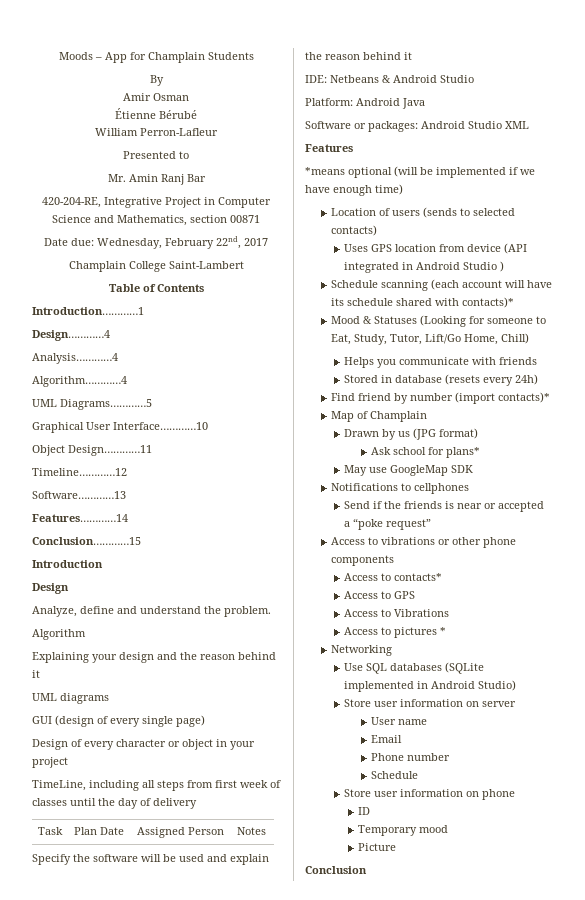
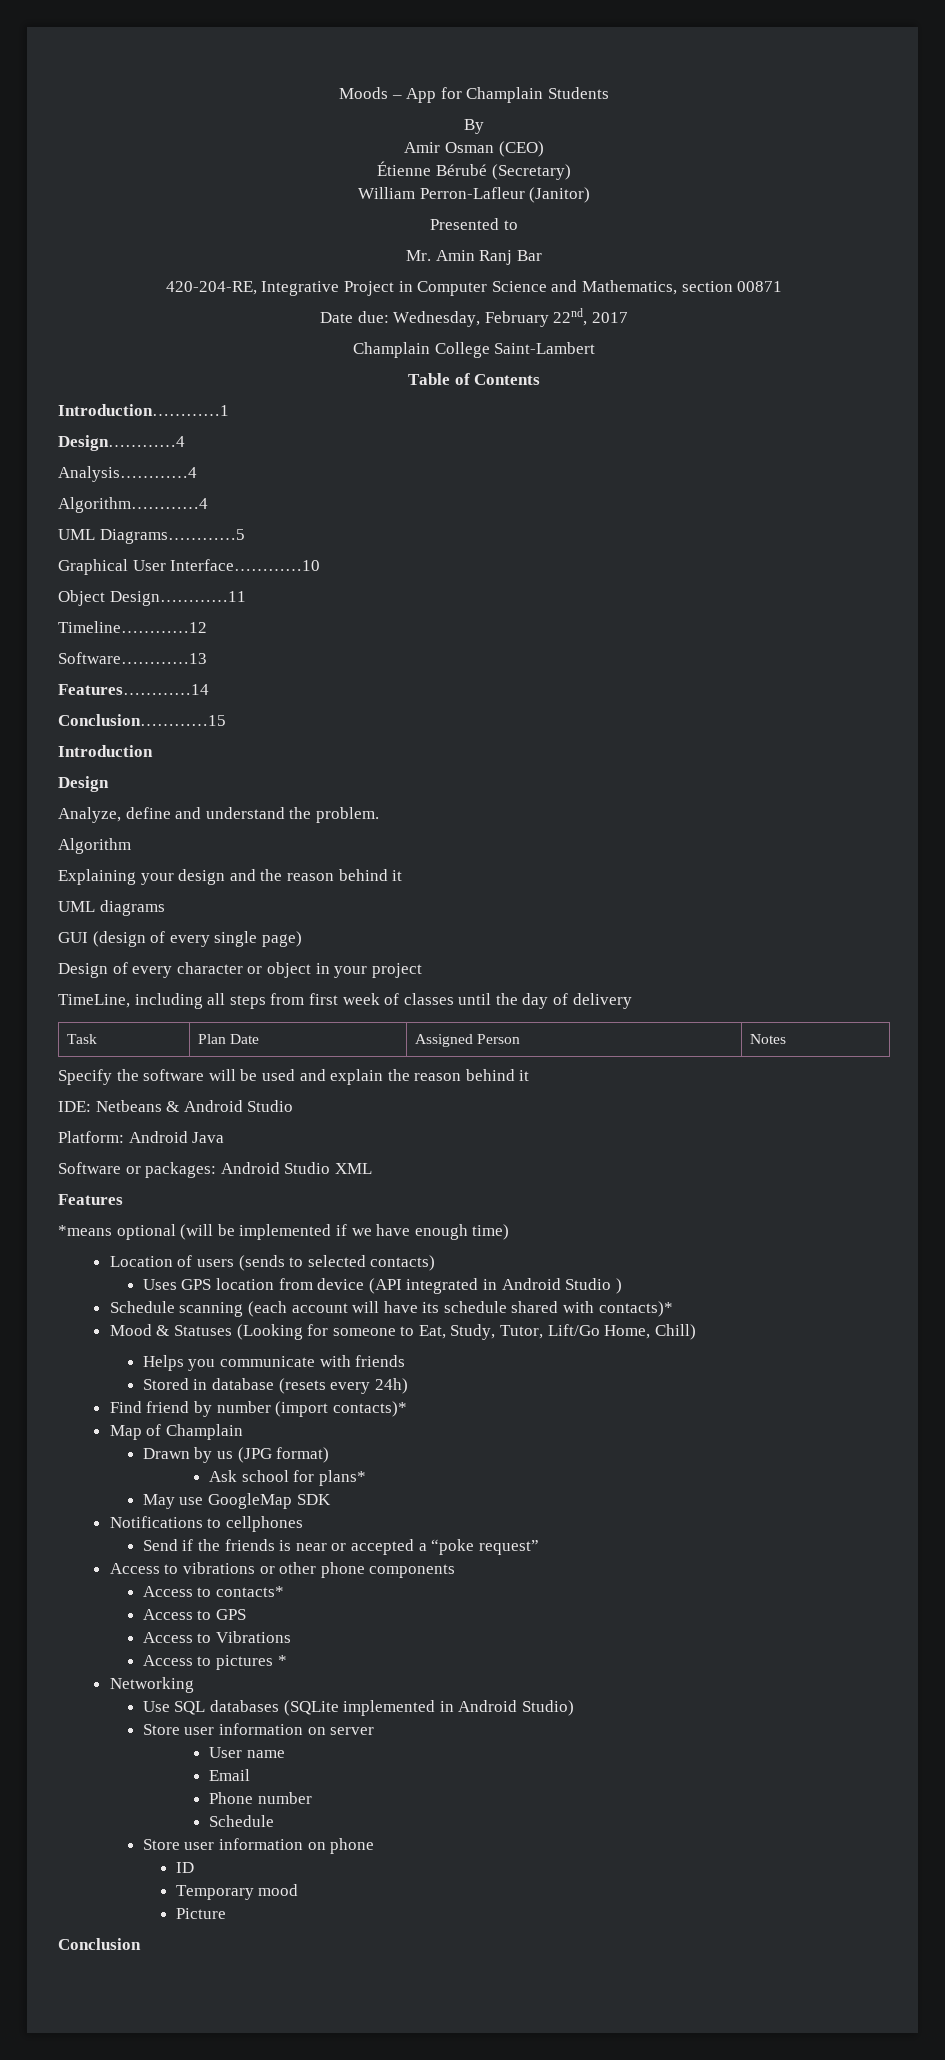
- Amir Osman
+ Amir Osman (CEO)
- Étienne Bérubé
+ Étienne Bérubé (Secretary)
- William Perron-Lafleur
+ William Perron-Lafleur (Janitor)

